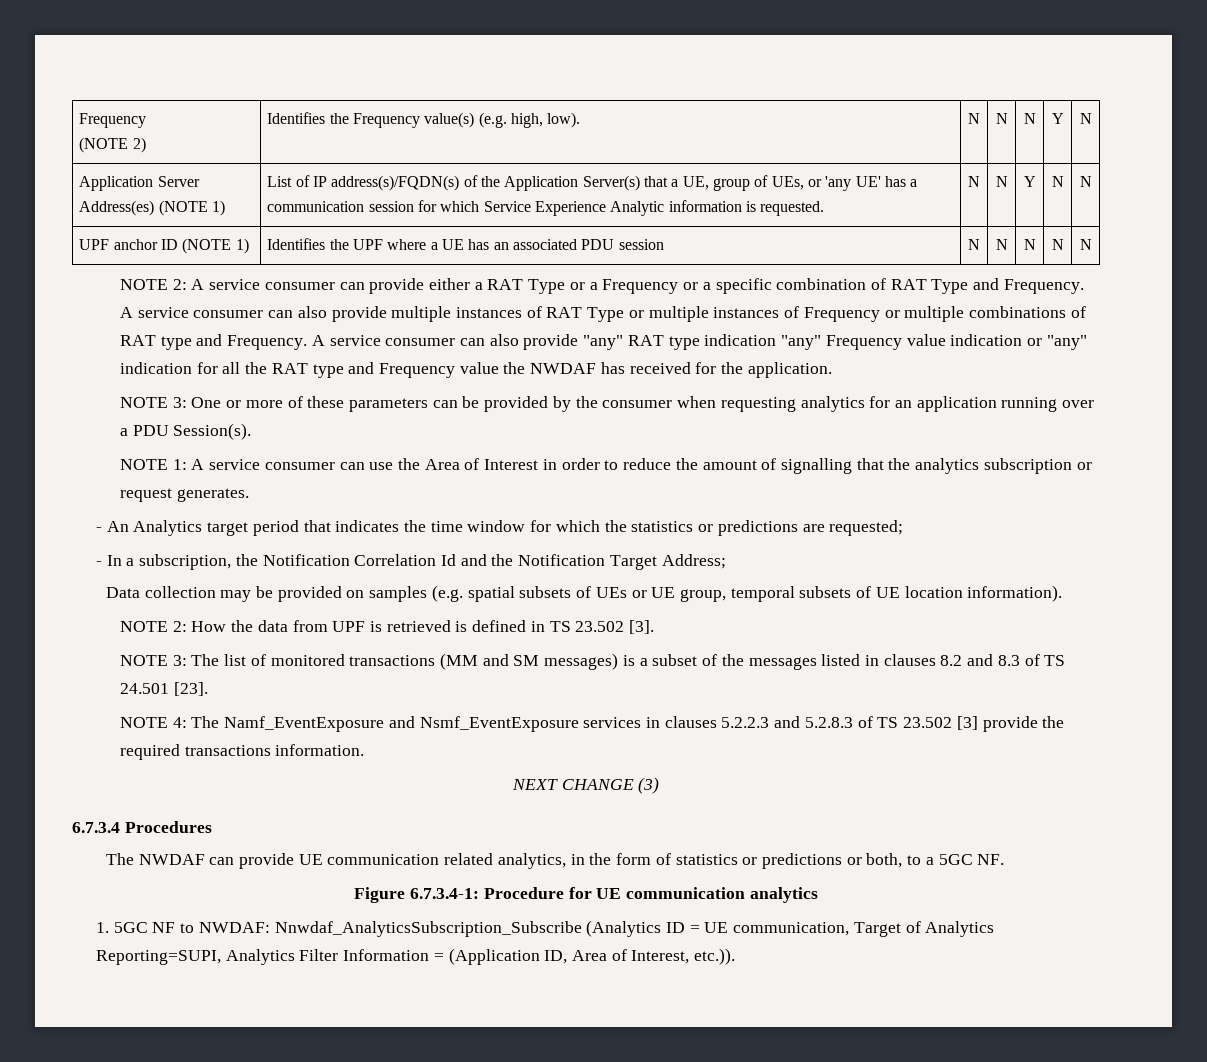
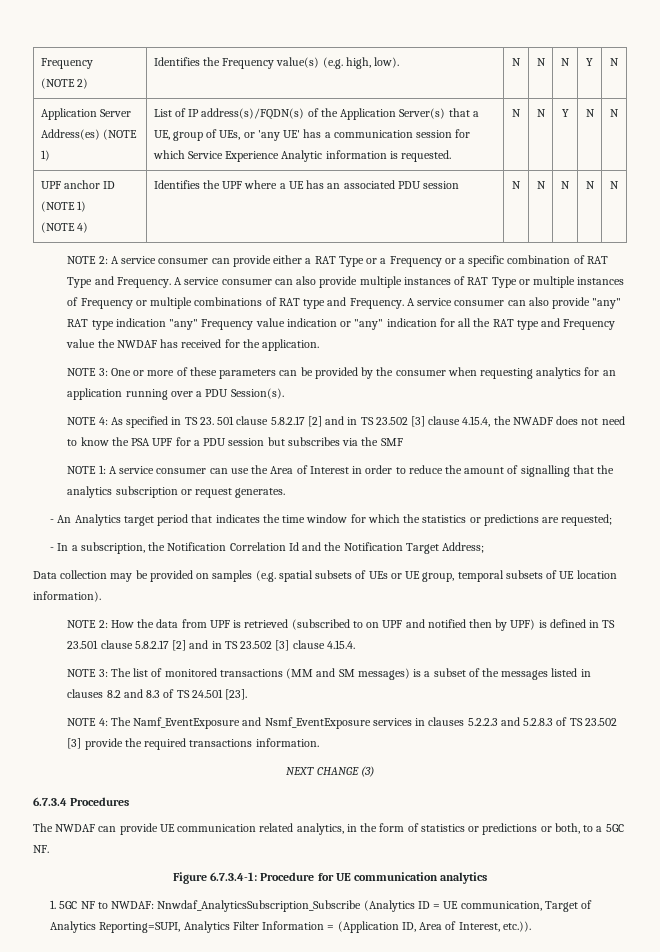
- UPF anchor ID (NOTE 1) | Identifies the UPF where a UE has an associated PDU session | N | N | N | N | N
+ UPF anchor ID (NOTE 1)
+ (NOTE 4) | Identifies the UPF where a UE has an associated PDU session | N | N | N | N | N
+ NOTE 4: As specified in TS 23. 501 clause 5.8.2.17 [2] and in TS 23.502 [3] clause 4.15.4, the NWADF does not need to know the PSA UPF for a PDU session but subscribes via the SMF
- NOTE 2: How the data from UPF is retrieved is defined in TS 23.502 [3].
+ NOTE 2: How the data from UPF is retrieved (subscribed to on UPF and notified then by UPF) is defined in TS 23.501 clause 5.8.2.17 [2] and in TS 23.502 [3] clause 4.15.4.

